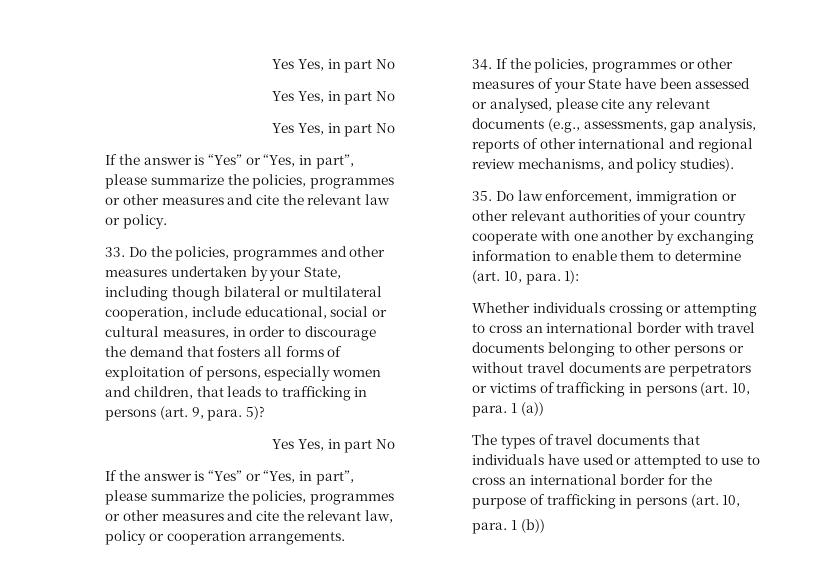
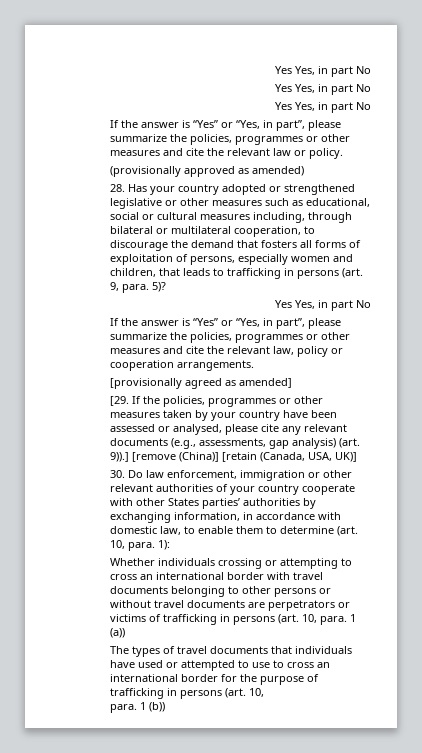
- 33. Do the policies, programmes and other measures undertaken by your State, including though bilateral or multilateral cooperation, include educational, social or cultural measures, in order to discourage the demand that fosters all forms of exploitation of persons, especially women and children, that leads to trafficking in persons (art. 9, para. 5)?
+ (provisionally approved as amended)
+ 28. Has your country adopted or strengthened legislative or other measures such as educational, social or cultural measures including, through bilateral or multilateral cooperation, to discourage the demand that fosters all forms of exploitation of persons, especially women and children, that leads to trafficking in persons (art. 9, para. 5)?
- 34. If the policies, programmes or other measures of your State have been assessed or analysed, please cite any relevant documents (e.g., assessments, gap analysis, reports of other international and regional review mechanisms, and policy studies).
- 35. Do law enforcement, immigration or other relevant authorities of your country cooperate with one another by exchanging information to enable them to determine (art. 10, para. 1):
+ [provisionally agreed as amended]
+ [29. If the policies, programmes or other measures taken by your country have been assessed or analysed, please cite any relevant documents (e.g., assessments, gap analysis) (art. 9)).] [remove (China)] [retain (Canada, USA, UK)]
+ 30. Do law enforcement, immigration or other relevant authorities of your country cooperate with other States parties’ authorities by exchanging information, in accordance with domestic law, to enable them to determine (art. 10, para. 1):

